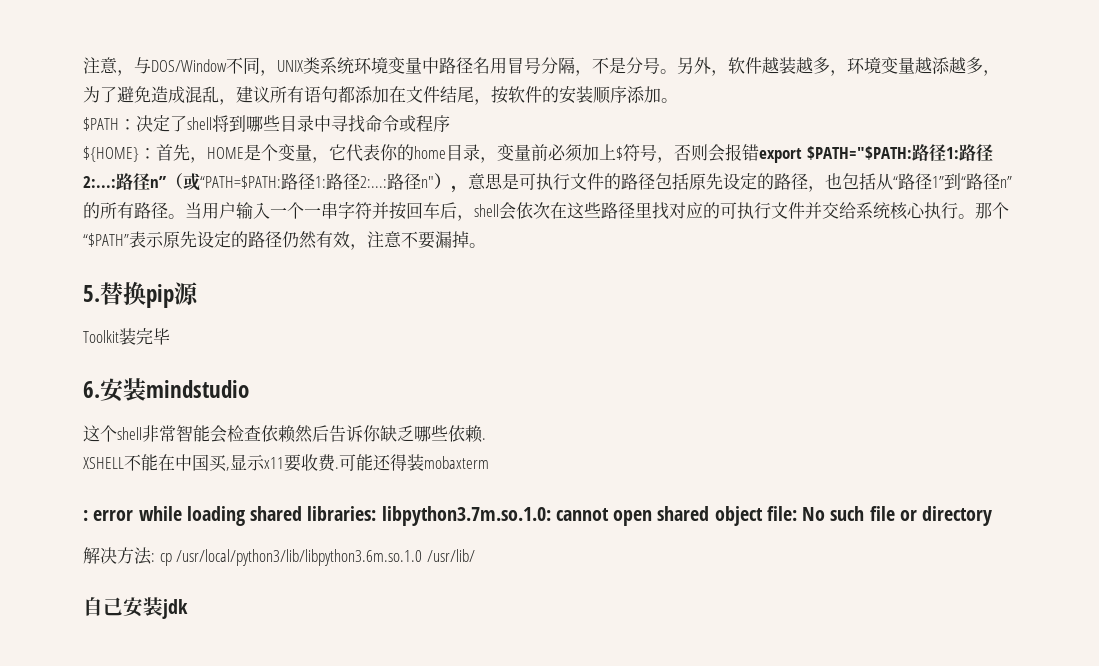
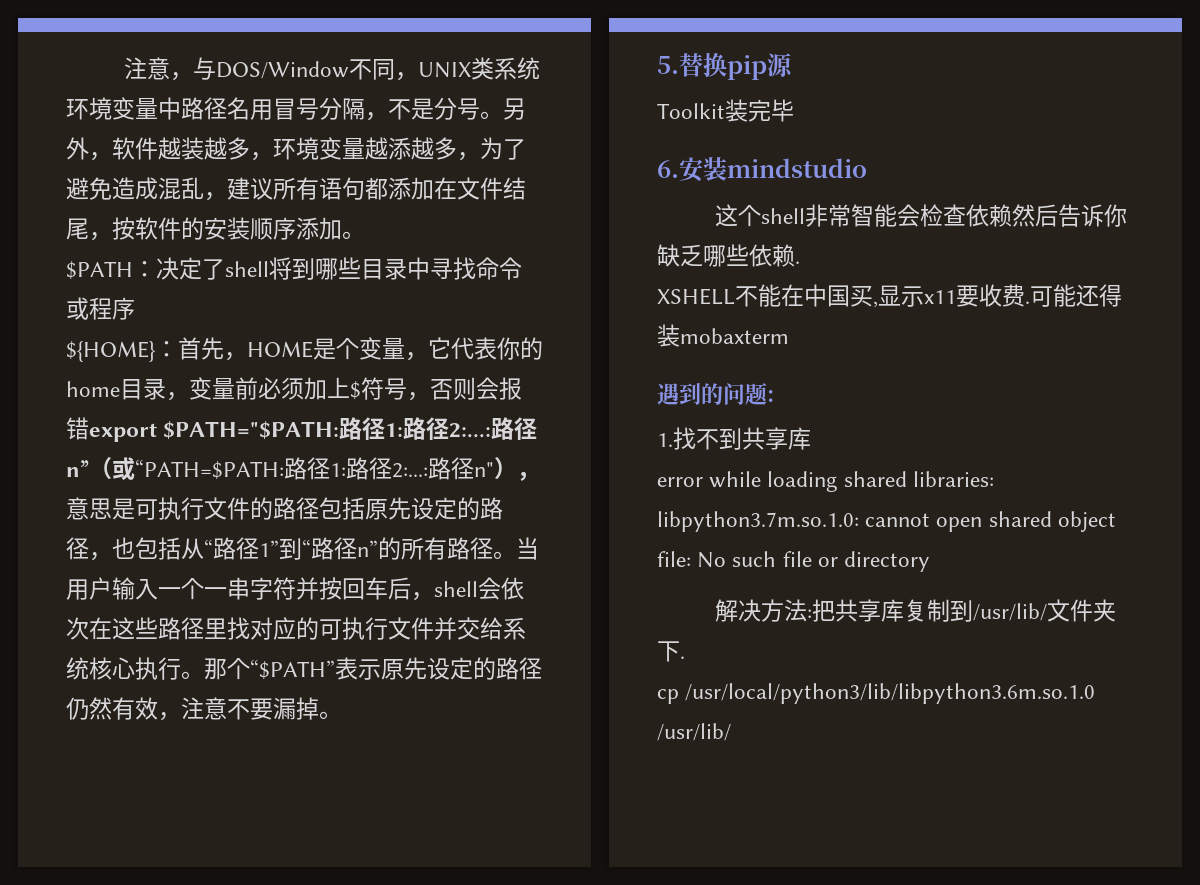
- : error while loading shared libraries: libpython3.7m.so.1.0: cannot open shared object file: No such file or directory
+ 遇到的问题:
+ 1.找不到共享库
+ error while loading shared libraries: libpython3.7m.so.1.0: cannot open shared object file: No such file or directory
- 解决方法: cp /usr/local/python3/lib/libpython3.6m.so.1.0 /usr/lib/
+ 解决方法:把共享库复制到/usr/lib/文件夹下.
+ cp /usr/local/python3/lib/libpython3.6m.so.1.0 /usr/lib/
- 自己安装jdk

